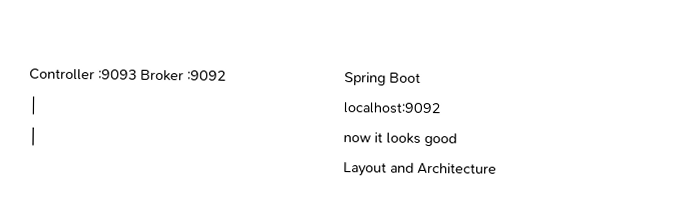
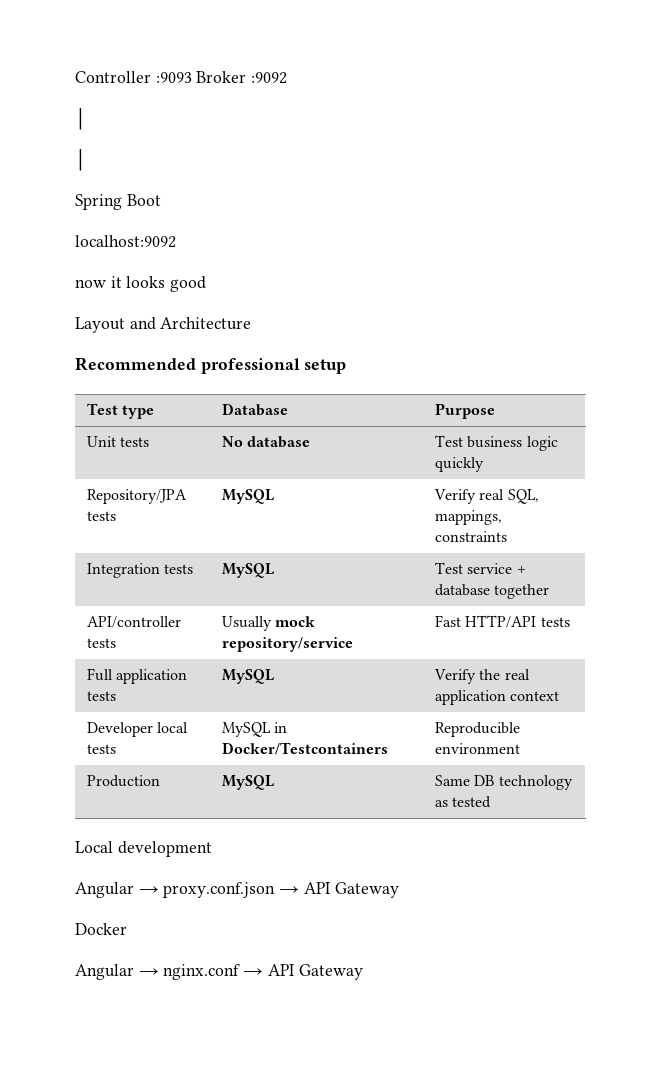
+ Recommended professional setup
+ Test type | Database | Purpose
+ Unit tests | No database | Test business logic quickly
+ Repository/JPA tests | MySQL | Verify real SQL, mappings, constraints
+ Integration tests | MySQL | Test service + database together
+ API/controller tests | Usually mock repository/service | Fast HTTP/API tests
+ Full application tests | MySQL | Verify the real application context
+ Developer local tests | MySQL in Docker/Testcontainers | Reproducible environment
+ Production | MySQL | Same DB technology as tested
+ Local development
+ Angular → proxy.conf.json → API Gateway
+ Docker
+ Angular → nginx.conf → API Gateway

